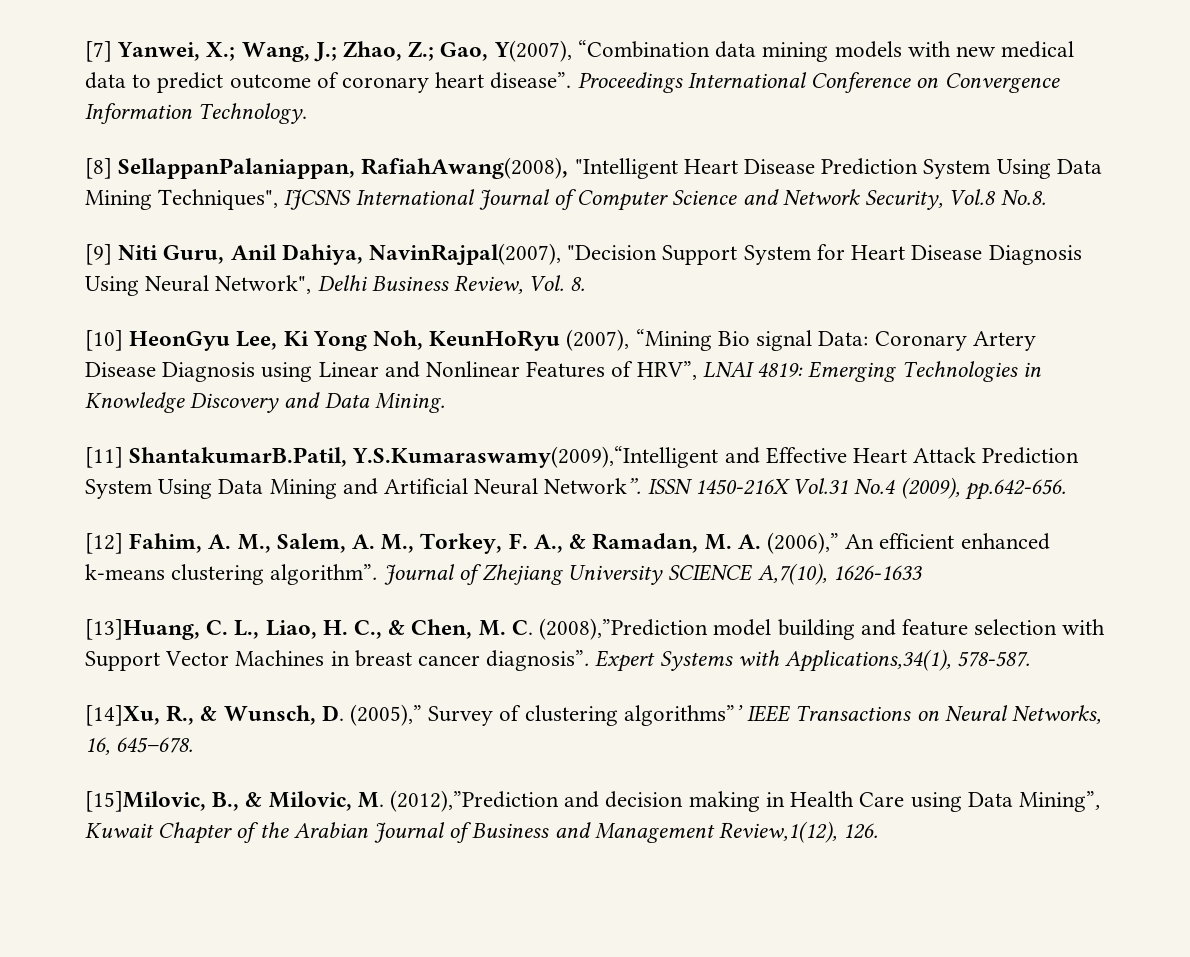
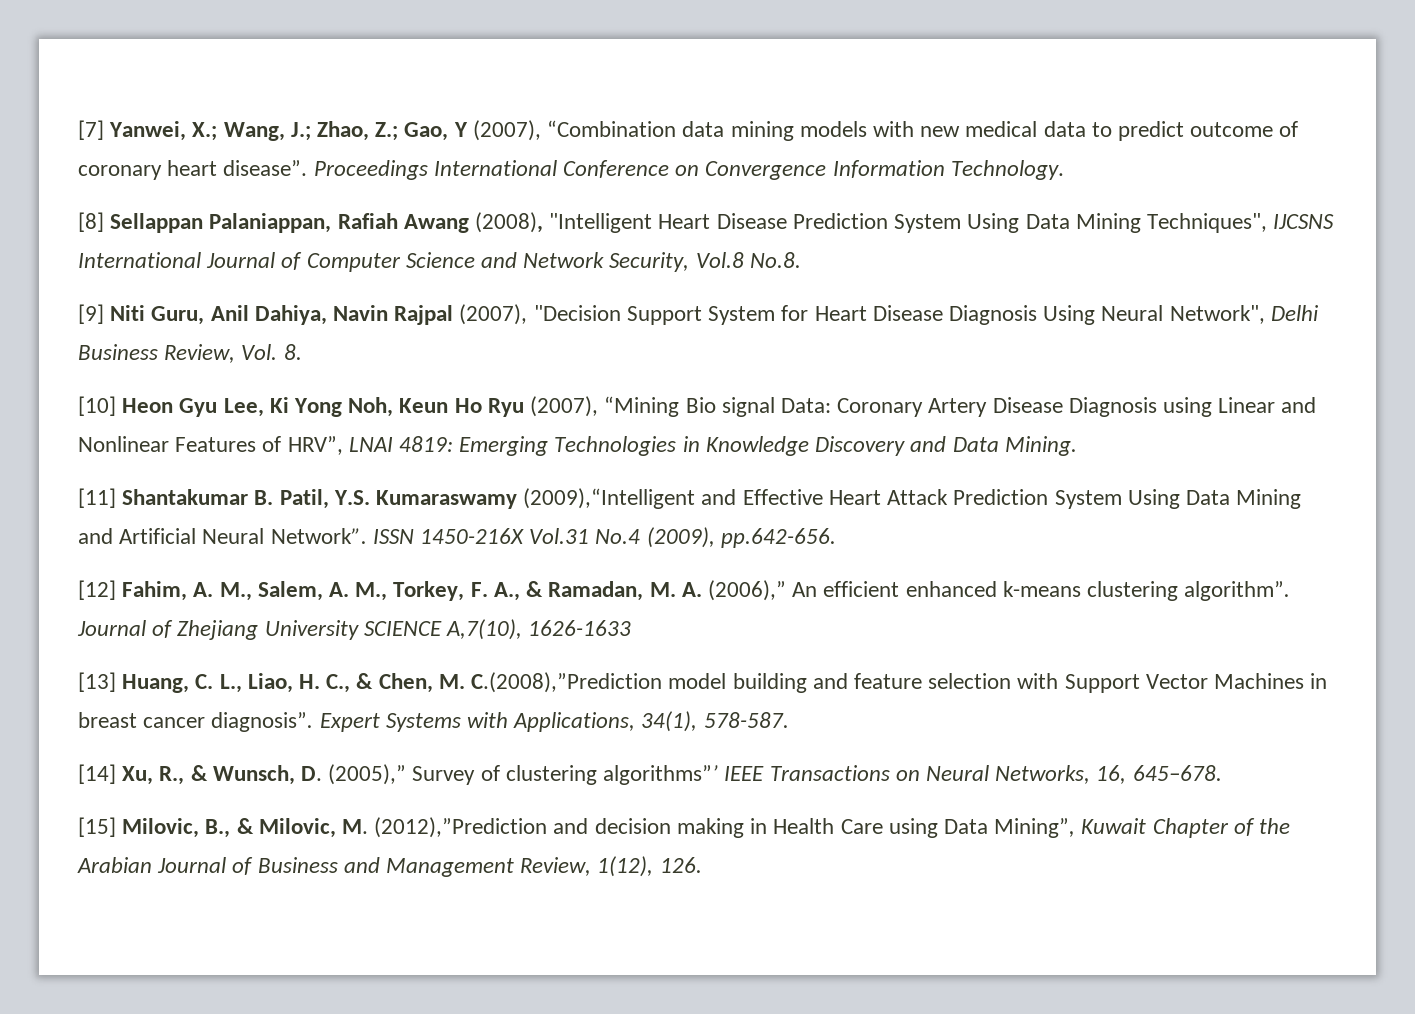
- [7] Yanwei, X.; Wang, J.; Zhao, Z.; Gao, Y(2007), “Combination data mining models with new medical data to predict outcome of coronary heart disease”.
+ [7] Yanwei, X.; Wang, J.; Zhao, Z.; Gao, Y (2007), “Combination data mining models with new medical data to predict outcome of coronary heart disease”.
- [8] SellappanPalaniappan, RafiahAwang(2008), "Intelligent Heart Disease Prediction System Using Data Mining Techniques", IJCSNS International Journal of Computer Science and Network Security, Vol.8 No.8.
+ [8] Sellappan Palaniappan, Rafiah Awang (2008), "Intelligent Heart Disease Prediction System Using Data Mining Techniques", IJCSNS International Journal of Computer Science and Network Security, Vol.8 No.8.
- [9] Niti Guru, Anil Dahiya, NavinRajpal(2007), "Decision Support System for Heart Disease Diagnosis Using Neural Network", Delhi Business Review, Vol. 8.
+ [9] Niti Guru, Anil Dahiya, Navin Rajpal (2007), "Decision Support System for Heart Disease Diagnosis Using Neural Network", Delhi Business Review, Vol. 8.
- [10] HeonGyu Lee, Ki Yong Noh, KeunHoRyu (2007), “Mining Bio signal Data: Coronary Artery Disease Diagnosis using Linear and Nonlinear Features of HRV”, LNAI 4819: Emerging Technologies in Knowledge Discovery and Data Mining.
+ [10] Heon Gyu Lee, Ki Yong Noh, Keun Ho Ryu (2007), “Mining Bio signal Data: Coronary Artery Disease Diagnosis using Linear and Nonlinear Features of HRV”, LNAI 4819: Emerging Technologies in Knowledge Discovery and Data Mining.
- [11] ShantakumarB.Patil, Y.S.Kumaraswamy(2009),“Intelligent and Effective Heart Attack Prediction System Using Data Mining and Artificial Neural Network”.
+ [11] Shantakumar B. Patil, Y.S. Kumaraswamy (2009),“Intelligent and Effective Heart Attack Prediction System Using Data Mining and Artificial Neural Network”.
- [13]Huang, C. L., Liao, H. C., & Chen, M. C. (2008),”Prediction model building and feature selection with Support Vector Machines in breast cancer diagnosis”.
+ [13] Huang, C. L., Liao, H. C., & Chen, M. C.(2008),”Prediction model building and feature selection with Support Vector Machines in breast cancer diagnosis”.
- Expert Systems with Applications,34(1), 578-587.
+ Expert Systems with Applications, 34(1), 578-587.
- [14]Xu, R., & Wunsch, D. (2005),” Survey of clustering algorithms”’ IEEE Transactions on Neural Networks, 16, 645–678.
+ [14] Xu, R., & Wunsch, D. (2005),” Survey of clustering algorithms”’ IEEE Transactions on Neural Networks, 16, 645–678.
- [15]Milovic, B., & Milovic, M. (2012),”Prediction and decision making in Health Care using Data Mining”, Kuwait Chapter of the Arabian Journal of Business and Management Review,1(12), 126.
+ [15] Milovic, B., & Milovic, M. (2012),”Prediction and decision making in Health Care using Data Mining”, Kuwait Chapter of the Arabian Journal of Business and Management Review, 1(12), 126.

